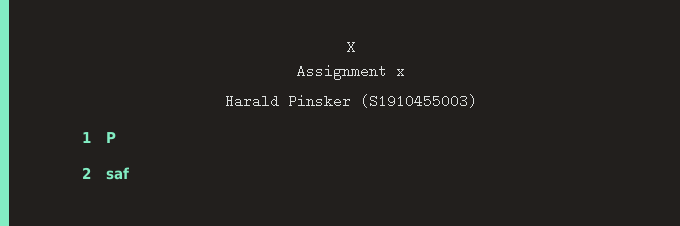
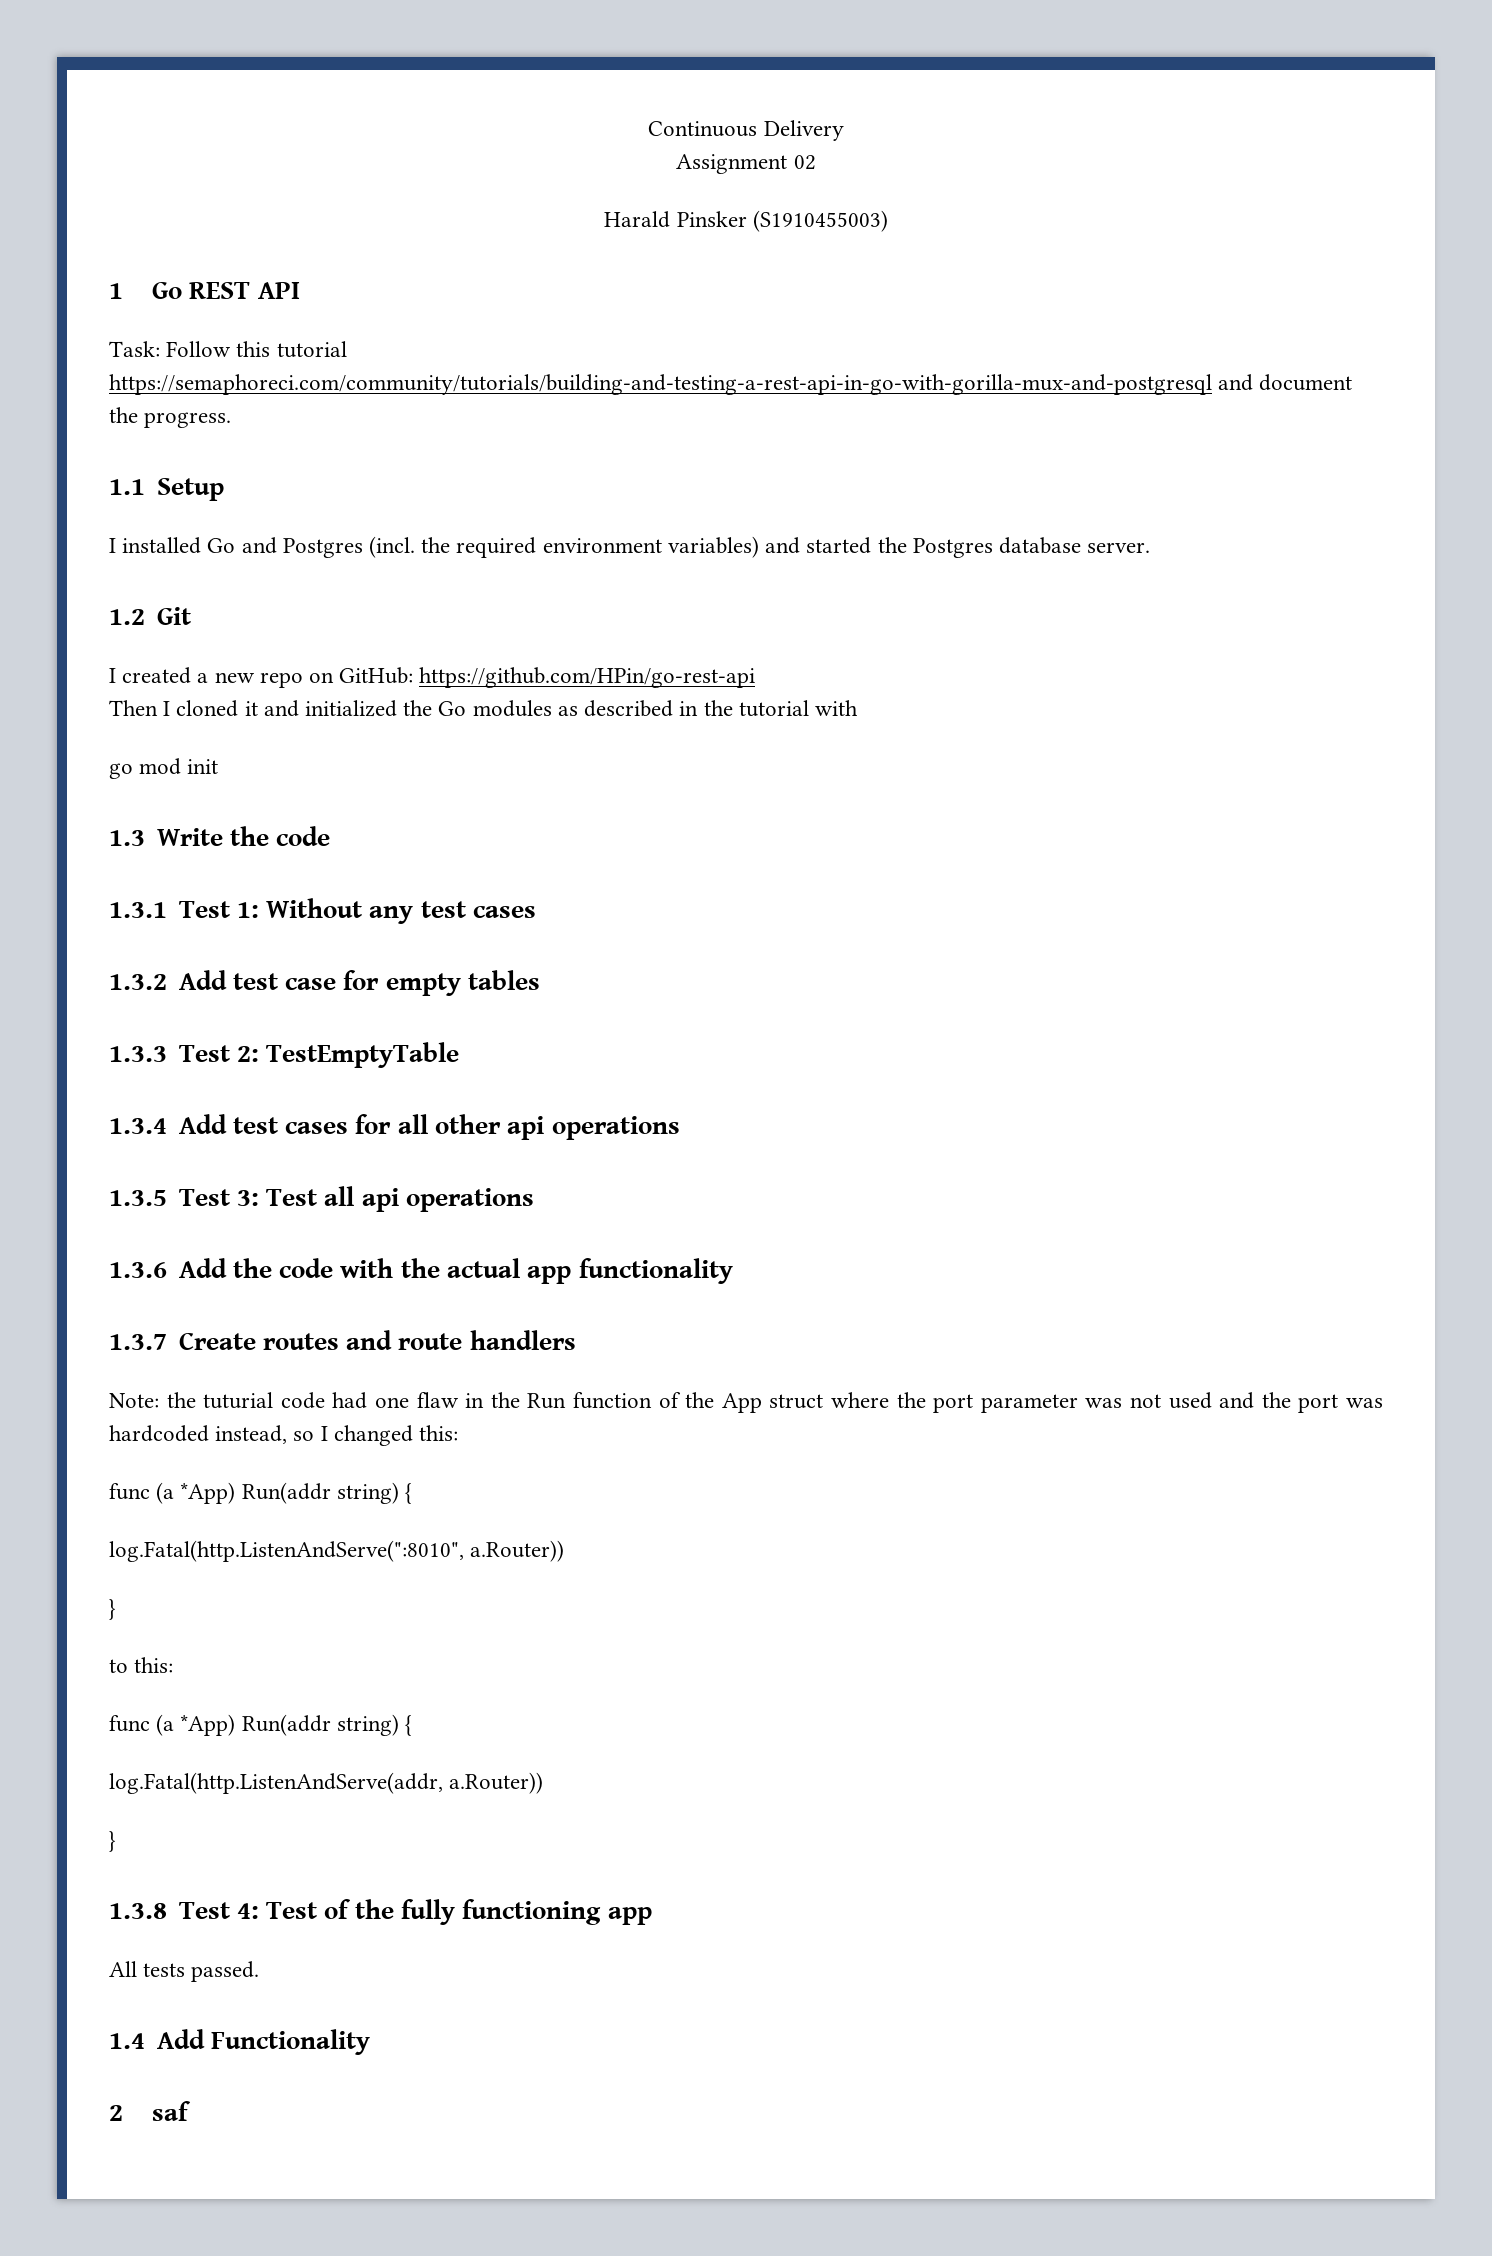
- X
+ Continuous Delivery
- Assignment x
+ Assignment 02
- 1 P
+ 1 Go REST API
+ Task: Follow this tutorial https://semaphoreci.com/community/tutorials/building-and-testing-a-rest-api-in-go-with-gorilla-mux-and-postgresql and document the progress.
+ 1.1 Setup
+ I installed Go and Postgres (incl. the required environment variables) and started the Postgres database server.
+ 1.2 Git
+ I created a new repo on GitHub: https://github.com/HPin/go-rest-api
+ Then I cloned it and initialized the Go modules as described in the tutorial with
+ go mod init
+ 1.3 Write the code
+ 1.3.1 Test 1: Without any test cases
+ 1.3.2 Add test case for empty tables
+ 1.3.3 Test 2: TestEmptyTable
+ 1.3.4 Add test cases for all other api operations
+ 1.3.5 Test 3: Test all api operations
+ 1.3.6 Add the code with the actual app functionality
+ 1.3.7 Create routes and route handlers
+ Note: the tuturial code had one flaw in the Run function of the App struct where the port parameter was not used and the port was hardcoded instead, so I changed this:
+ func (a *App) Run(addr string) {
+ log.Fatal(http.ListenAndServe(":8010", a.Router))
+ }
+ to this:
+ func (a *App) Run(addr string) {
+ log.Fatal(http.ListenAndServe(addr, a.Router))
+ }
+ 1.3.8 Test 4: Test of the fully functioning app
+ All tests passed.
+ 1.4 Add Functionality

